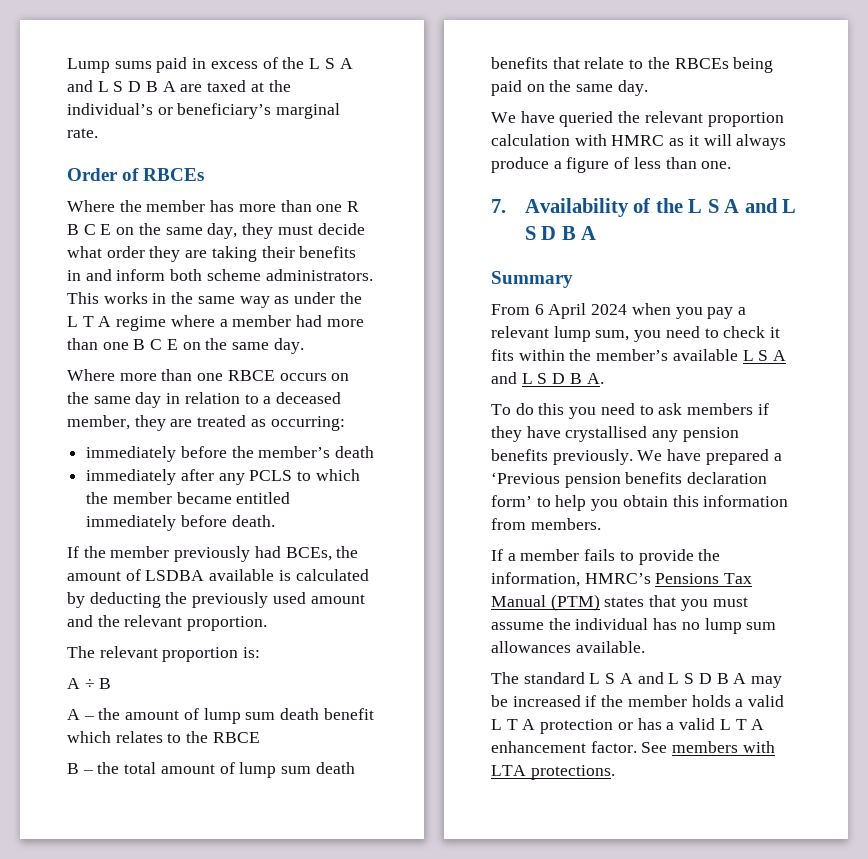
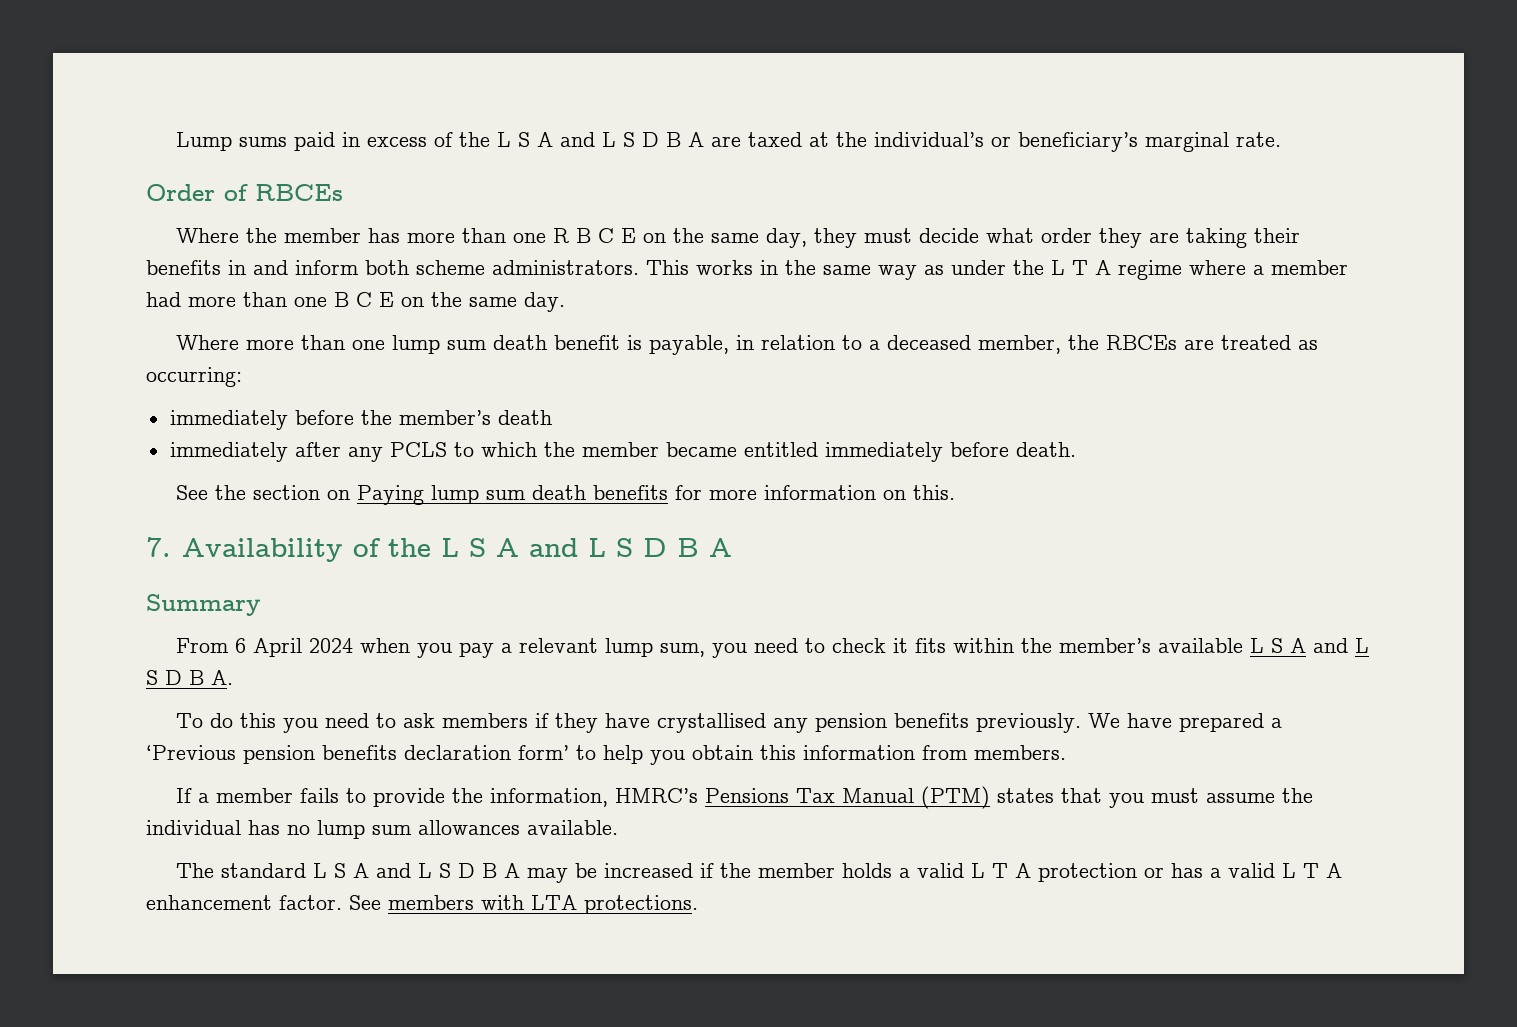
- Where more than one RBCE occurs on the same day in relation to a deceased member, they are treated as occurring:
+ Where more than one lump sum death benefit is payable, in relation to a deceased member, the RBCEs are treated as occurring:
- If the member previously had BCEs, the amount of LSDBA available is calculated by deducting the previously used amount and the relevant proportion.
- The relevant proportion is:
- A ÷ B
- A – the amount of lump sum death benefit which relates to the RBCE
- B – the total amount of lump sum death benefits that relate to the RBCEs being paid on the same day.
- We have queried the relevant proportion calculation with HMRC as it will always produce a figure of less than one.
+ See the section on Paying lump sum death benefits for more information on this.

